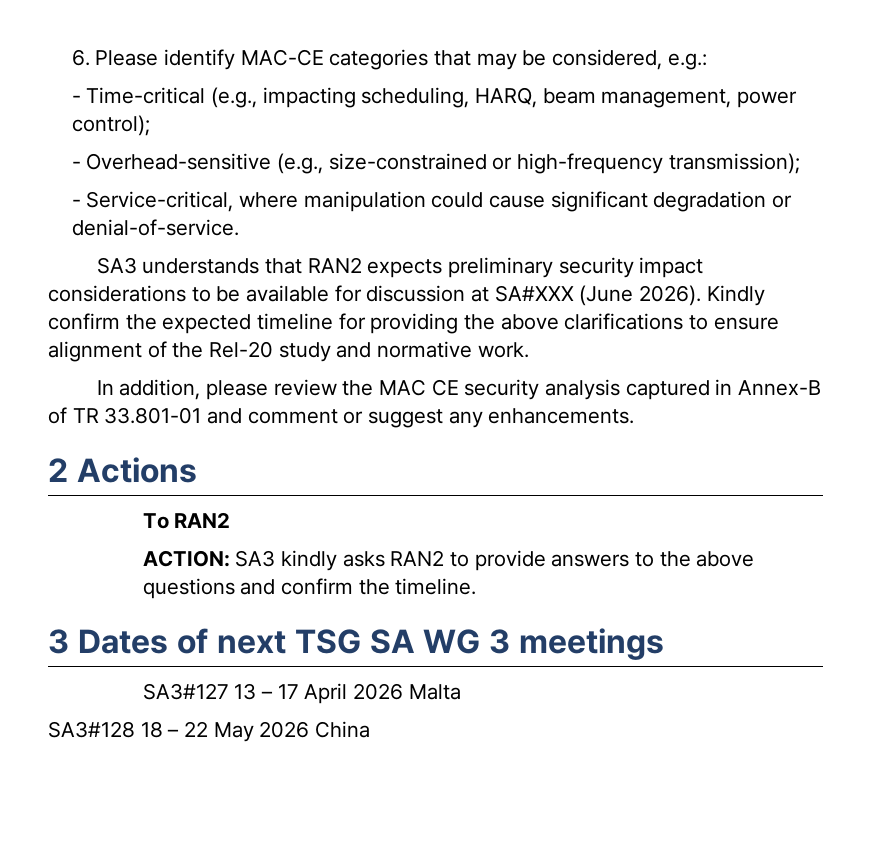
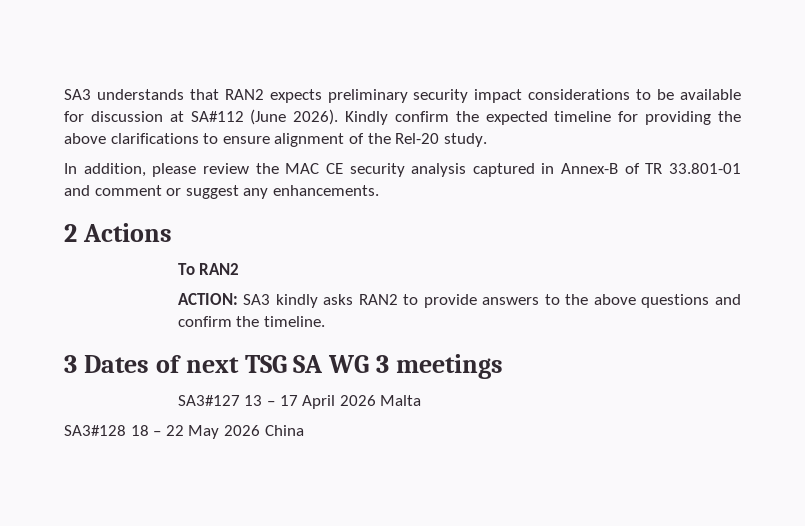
- 6. Please identify MAC-CE categories that may be considered, e.g.:
- - Time-critical (e.g., impacting scheduling, HARQ, beam management, power control);
- - Overhead-sensitive (e.g., size-constrained or high-frequency transmission);
- - Service-critical, where manipulation could cause significant degradation or denial-of-service.
- SA3 understands that RAN2 expects preliminary security impact considerations to be available for discussion at SA#XXX (June 2026).
+ SA3 understands that RAN2 expects preliminary security impact considerations to be available for discussion at SA#112 (June 2026).
- Kindly confirm the expected timeline for providing the above clarifications to ensure alignment of the Rel-20 study and normative work.
+ Kindly confirm the expected timeline for providing the above clarifications to ensure alignment of the Rel-20 study.

